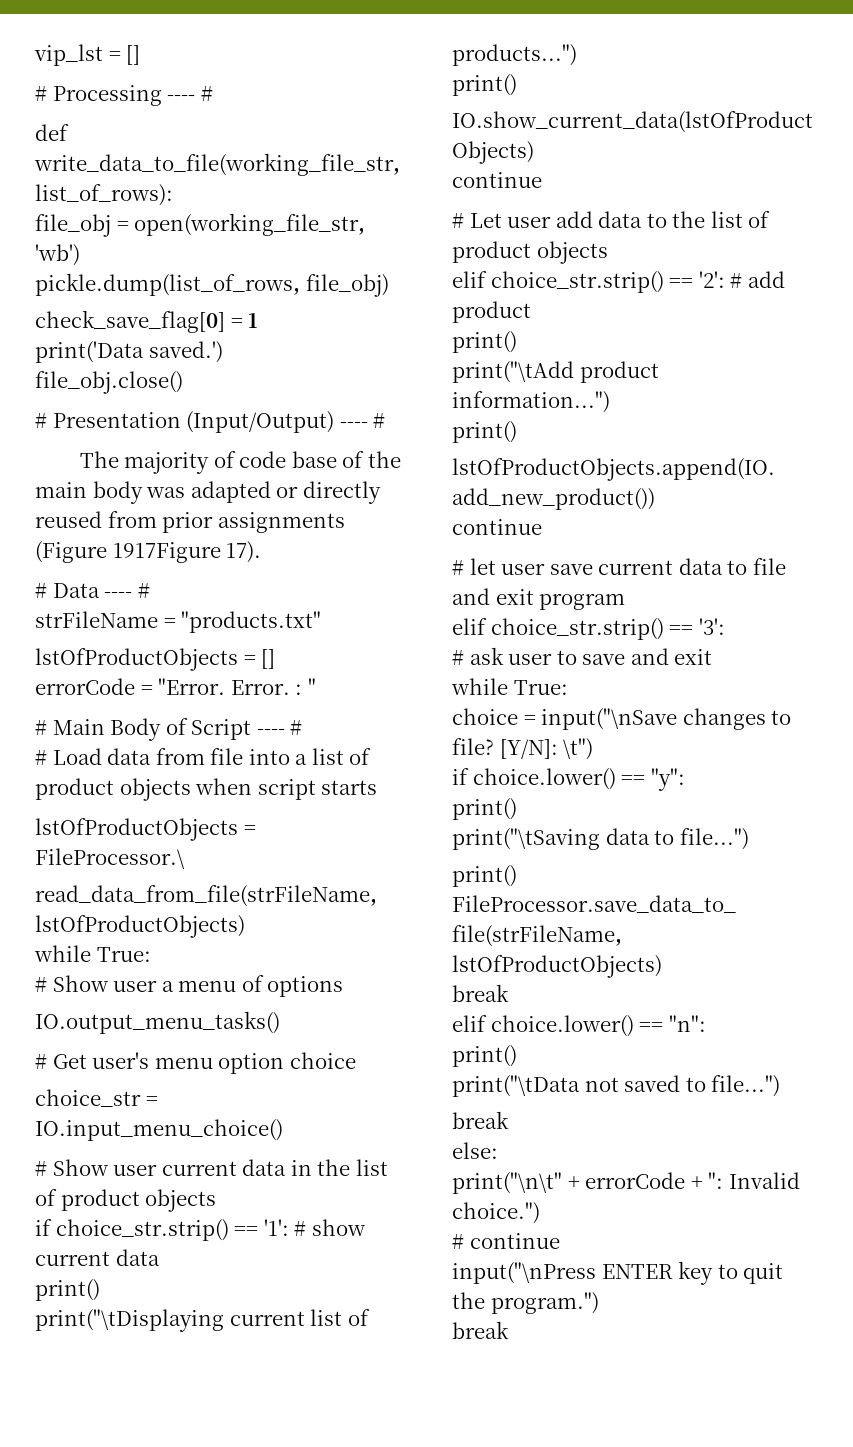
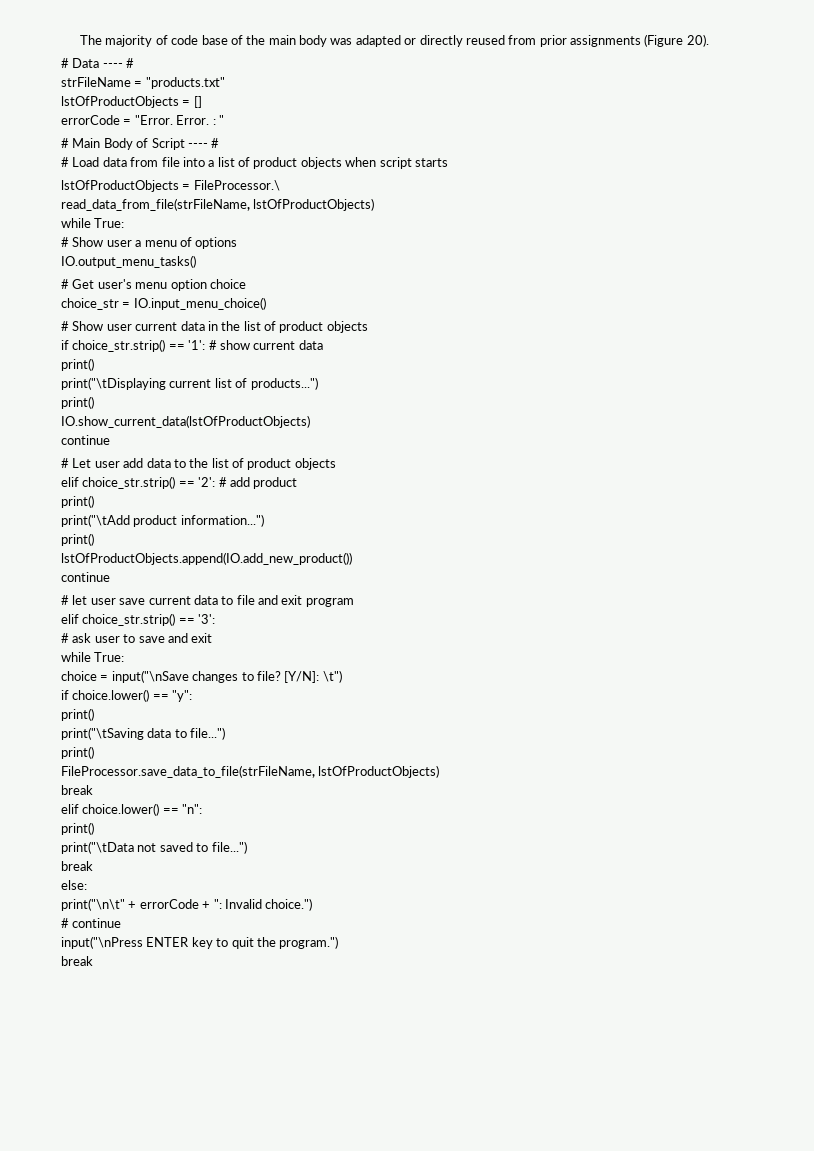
- vip_lst = []
- # Processing ---- #
- def write_data_to_file(working_file_str, list_of_rows):
- file_obj = open(working_file_str, 'wb')
- pickle.dump(list_of_rows, file_obj)
- check_save_flag[0] = 1
- print('Data saved.')
- file_obj.close()
- # Presentation (Input/Output) ---- #
- The majority of code base of the main body was adapted or directly reused from prior assignments (Figure 1917Figure 17).
+ The majority of code base of the main body was adapted or directly reused from prior assignments (Figure 20).

